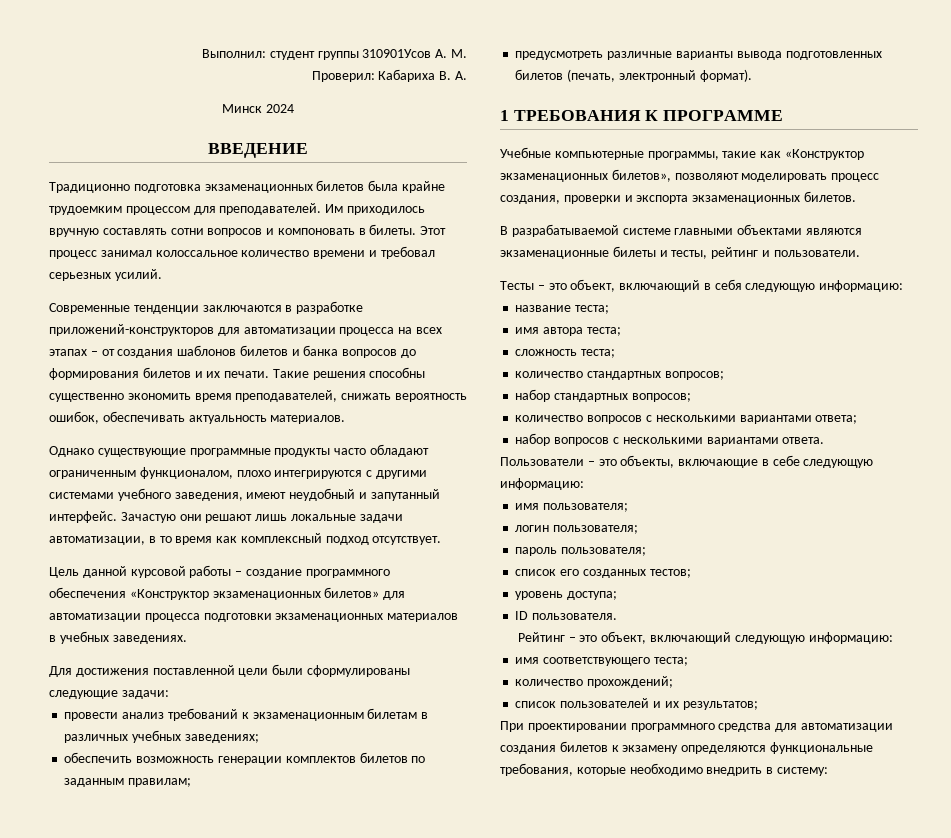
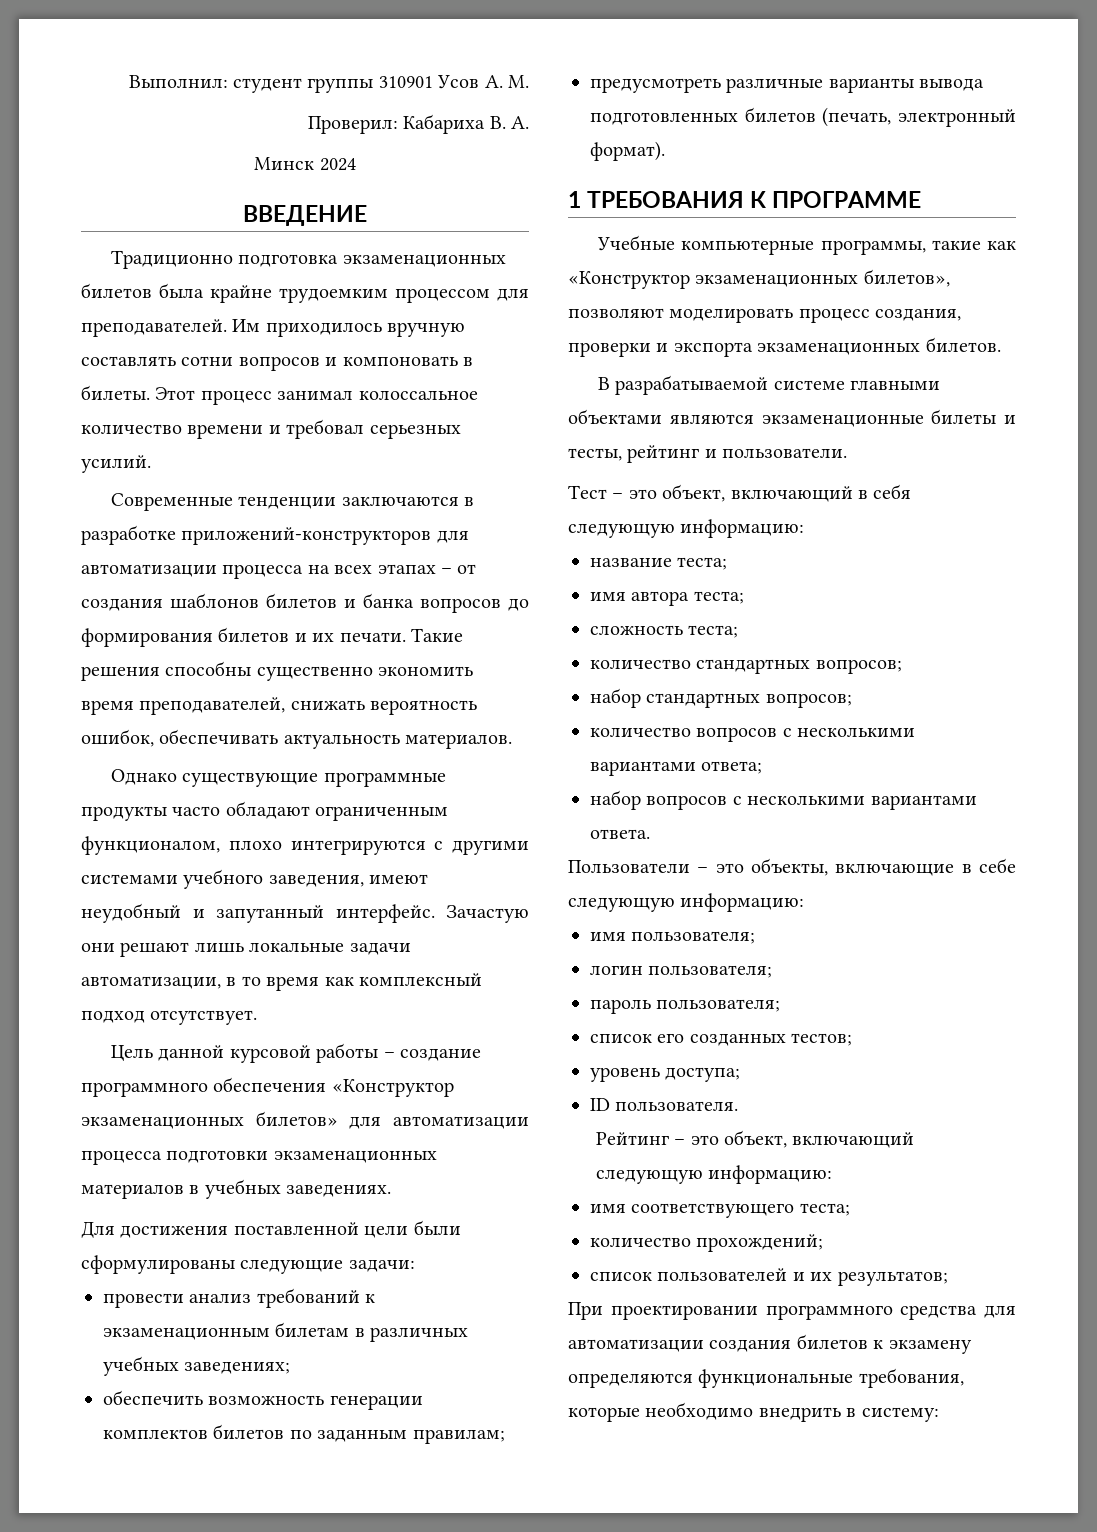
- Выполнил: студент группы 310901Усов А. М.
+ Выполнил: студент группы 310901 Усов А. М.
- Тесты – это объект, включающий в себя следующую информацию:
+ Тест – это объект, включающий в себя следующую информацию:

